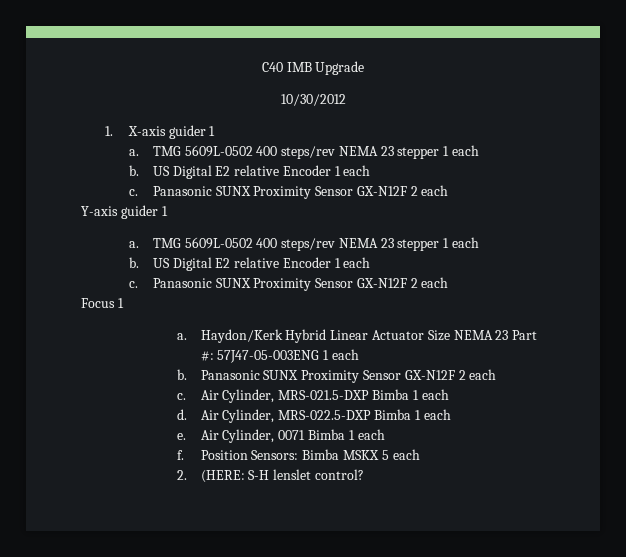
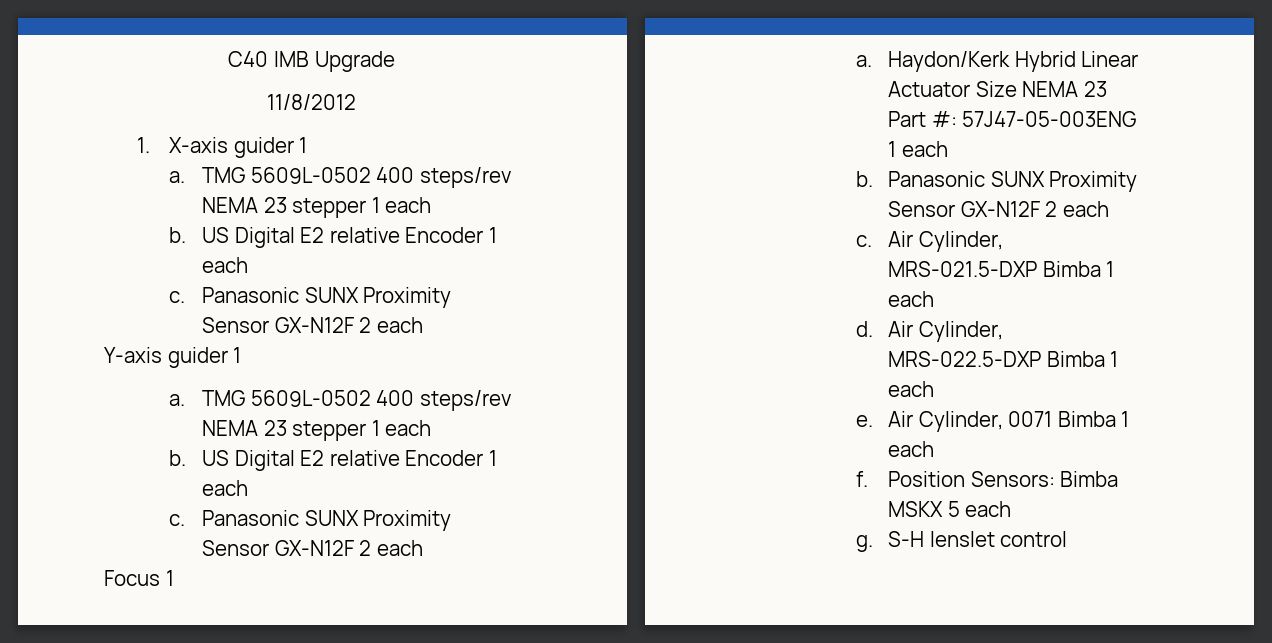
- 10/30/2012
+ 11/8/2012
- 2. (HERE: S-H lenslet control?
+ g. S-H lenslet control

